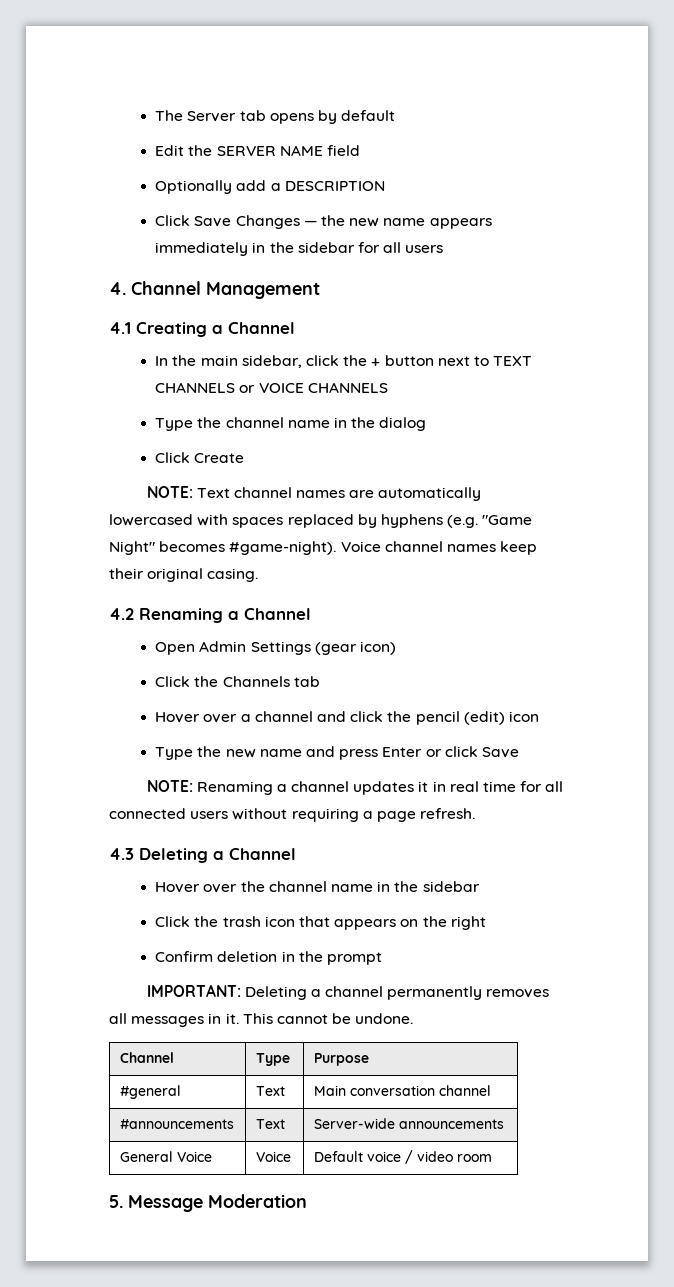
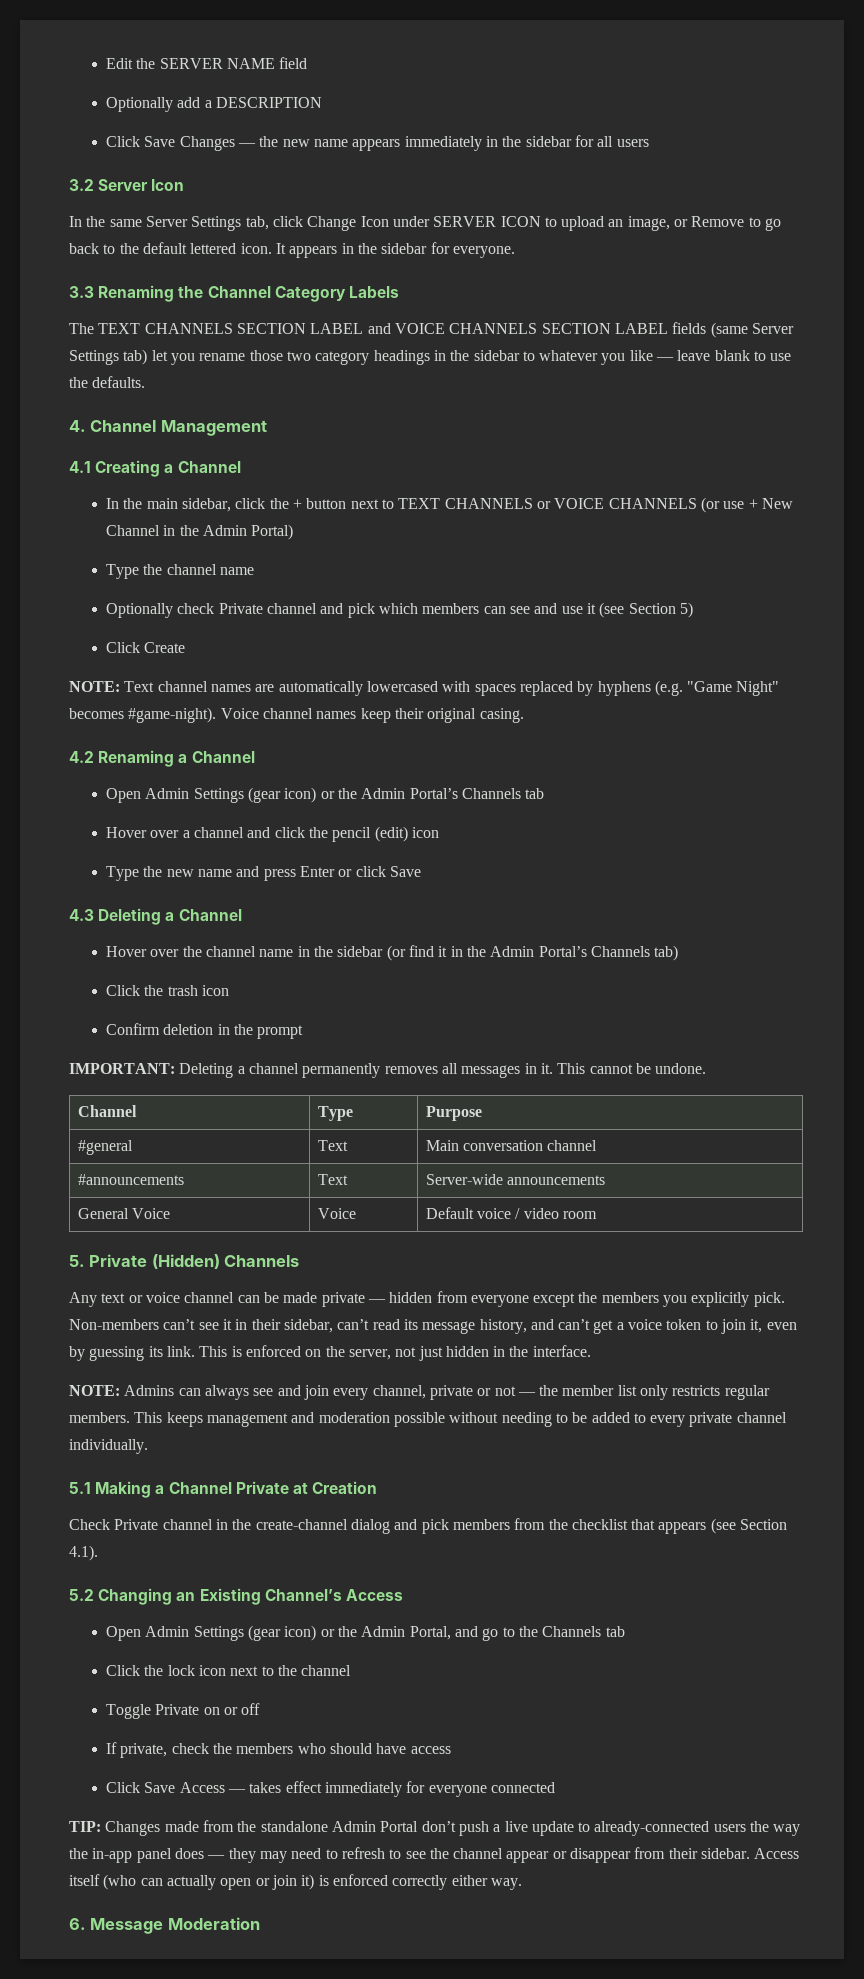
- The Server tab opens by default
+ 3.2 Server Icon
+ In the same Server Settings tab, click Change Icon under SERVER ICON to upload an image, or Remove to go back to the default lettered icon. It appears in the sidebar for everyone.
+ 3.3 Renaming the Channel Category Labels
+ The TEXT CHANNELS SECTION LABEL and VOICE CHANNELS SECTION LABEL fields (same Server Settings tab) let you rename those two category headings in the sidebar to whatever you like — leave blank to use the defaults.
- In the main sidebar, click the + button next to TEXT CHANNELS or VOICE CHANNELS
- Type the channel name in the dialog
+ In the main sidebar, click the + button next to TEXT CHANNELS or VOICE CHANNELS (or use + New Channel in the Admin Portal)
+ Type the channel name
+ Optionally check Private channel and pick which members can see and use it (see Section 5)
- Open Admin Settings (gear icon)
- Click the Channels tab
+ Open Admin Settings (gear icon) or the Admin Portal’s Channels tab
- NOTE: Renaming a channel updates it in real time for all connected users without requiring a page refresh.
- Hover over the channel name in the sidebar
+ Hover over the channel name in the sidebar (or find it in the Admin Portal’s Channels tab)
- Click the trash icon that appears on the right
+ Click the trash icon
- 5. Message Moderation
+ 5. Private (Hidden) Channels
+ Any text or voice channel can be made private — hidden from everyone except the members you explicitly pick. Non-members can’t see it in their sidebar, can’t read its message history, and can’t get a voice token to join it, even by guessing its link. This is enforced on the server, not just hidden in the interface.
+ NOTE: Admins can always see and join every channel, private or not — the member list only restricts regular members. This keeps management and moderation possible without needing to be added to every private channel individually.
+ 5.1 Making a Channel Private at Creation
+ Check Private channel in the create-channel dialog and pick members from the checklist that appears (see Section 4.1).
+ 5.2 Changing an Existing Channel’s Access
+ Open Admin Settings (gear icon) or the Admin Portal, and go to the Channels tab
+ Click the lock icon next to the channel
+ Toggle Private on or off
+ If private, check the members who should have access
+ Click Save Access — takes effect immediately for everyone connected
+ TIP: Changes made from the standalone Admin Portal don’t push a live update to already-connected users the way the in-app panel does — they may need to refresh to see the channel appear or disappear from their sidebar. Access itself (who can actually open or join it) is enforced correctly either way.
+ 6. Message Moderation

